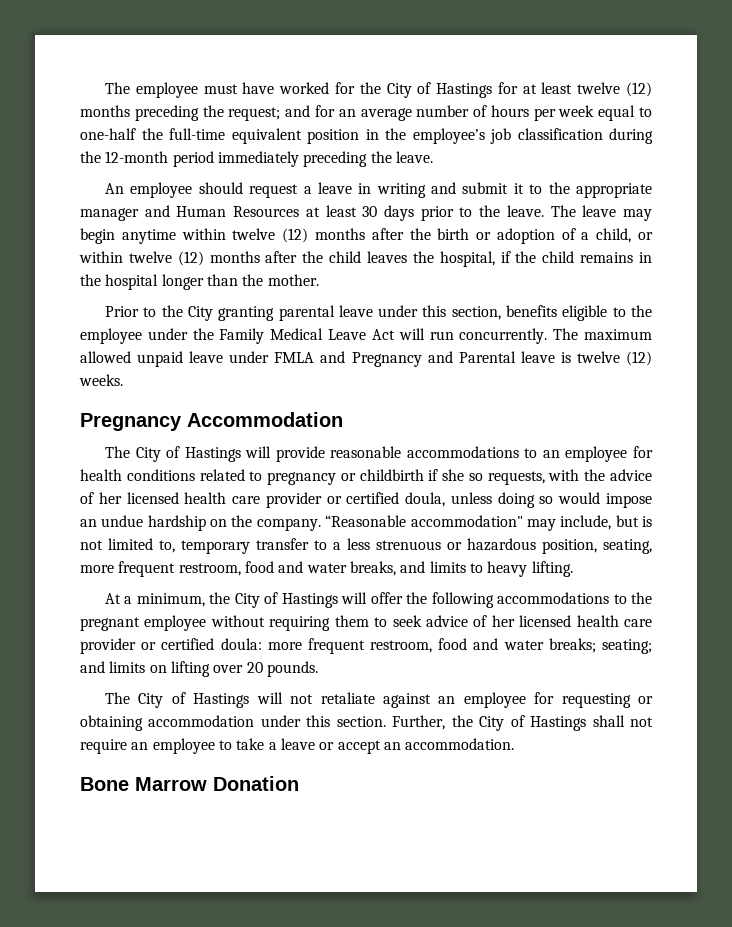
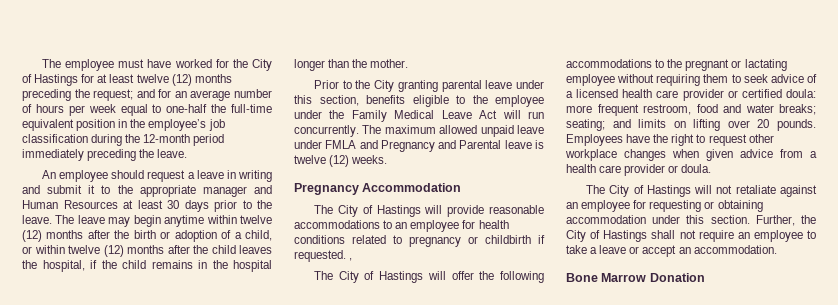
- The City of Hastings will provide reasonable accommodations to an employee for health conditions related to pregnancy or childbirth if she so requests, with the advice of her licensed health care provider or certified doula, unless doing so would impose an undue hardship on the company. “Reasonable accommodation" may include, but is not limited to, temporary transfer to a less strenuous or hazardous position, seating, more frequent restroom, food and water breaks, and limits to heavy lifting.
- At a minimum, the City of Hastings will offer the following accommodations to the pregnant employee without requiring them to seek advice of her licensed health care provider or certified doula:
+ The City of Hastings will provide reasonable accommodations to an employee for health conditions related to pregnancy or childbirth if requested. ,
+ The City of Hastings will offer the following accommodations to the pregnant or lactating employee without requiring them to seek advice of a licensed health care provider or certified doula:
+ Employees have the right to request other workplace changes when given advice from a health care provider or doula.

